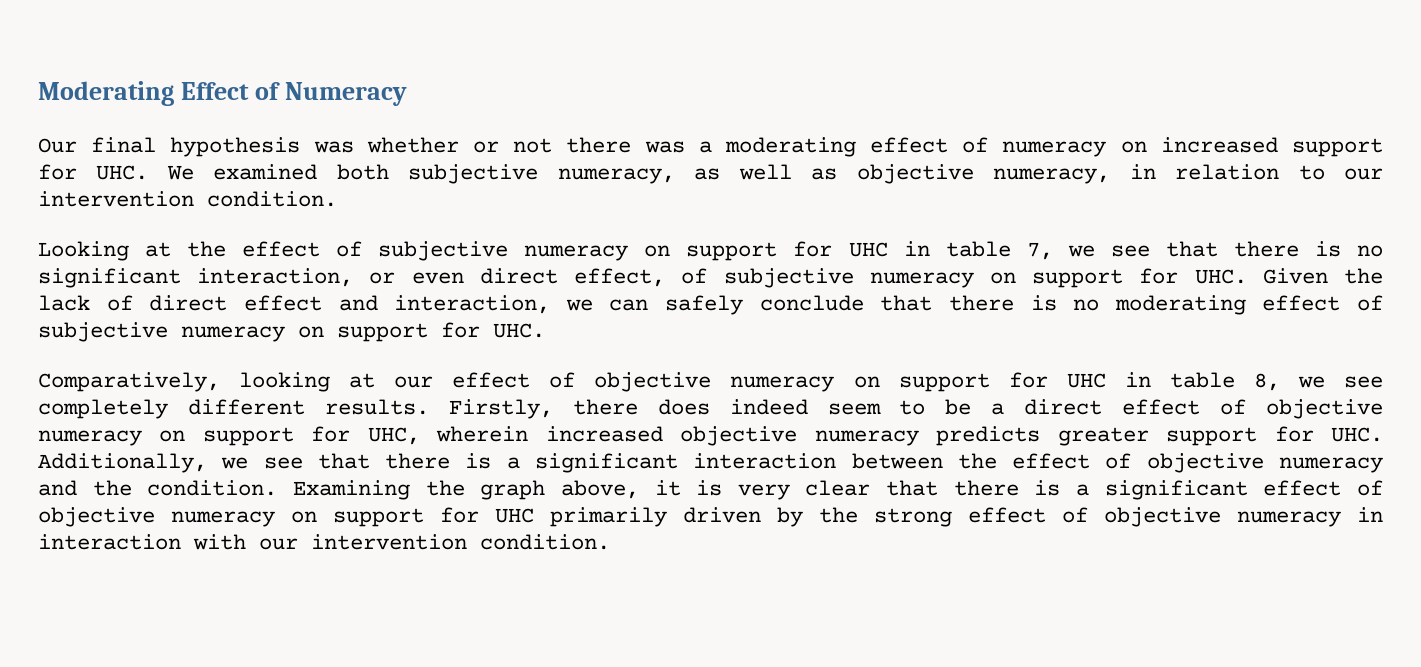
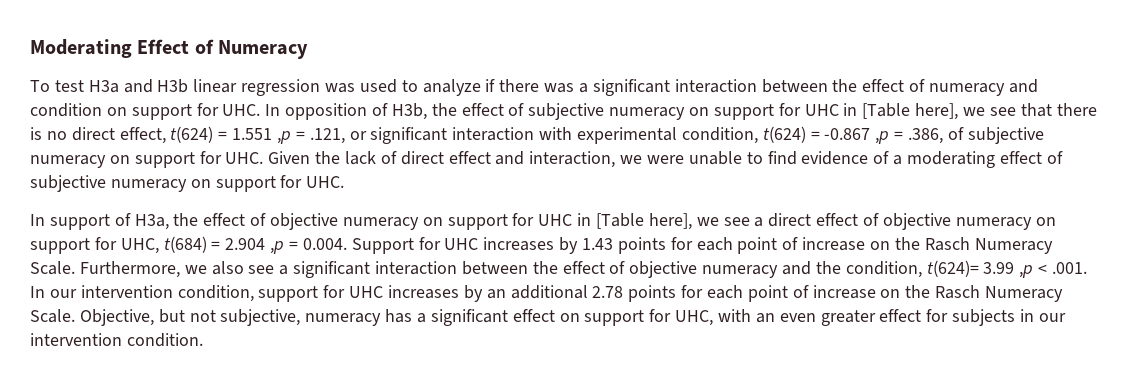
- Our final hypothesis was whether or not there was a moderating effect of numeracy on increased support for UHC. We examined both subjective numeracy, as well as objective numeracy, in relation to our intervention condition.
- Looking at the effect of subjective numeracy on support for UHC in table 7, we see that there is no significant interaction, or even direct effect, of subjective numeracy on support for UHC. Given the lack of direct effect and interaction, we can safely conclude that there is no moderating effect of subjective numeracy on support for UHC.
+ To test H3a and H3b linear regression was used to analyze if there was a significant interaction between the effect of numeracy and condition on support for UHC. In opposition of H3b, the effect of subjective numeracy on support for UHC in [Table here], we see that there is no direct effect, t(624) = 1.551 ,p = .121, or significant interaction with experimental condition, t(624) = -0.867 ,p = .386, of subjective numeracy on support for UHC. Given the lack of direct effect and interaction, we were unable to find evidence of a moderating effect of subjective numeracy on support for UHC.
- Comparatively, looking at our effect of objective numeracy on support for UHC in table 8, we see completely different results. Firstly, there does indeed seem to be a direct effect of objective numeracy on support for UHC, wherein increased objective numeracy predicts greater support for UHC. Additionally, we see that there is a significant interaction between the effect of objective numeracy and the condition. Examining the graph above, it is very clear that there is a significant effect of objective numeracy on support for UHC primarily driven by the strong effect of objective numeracy in interaction with our intervention condition.
+ In support of H3a, the effect of objective numeracy on support for UHC in [Table here], we see a direct effect of objective numeracy on support for UHC, t(684) = 2.904 ,p = 0.004. Support for UHC increases by 1.43 points for each point of increase on the Rasch Numeracy Scale. Furthermore, we also see a significant interaction between the effect of objective numeracy and the condition, t(624)= 3.99 ,p < .001. In our intervention condition, support for UHC increases by an additional 2.78 points for each point of increase on the Rasch Numeracy Scale. Objective, but not subjective, numeracy has a significant effect on support for UHC, with an even greater effect for subjects in our intervention condition.

